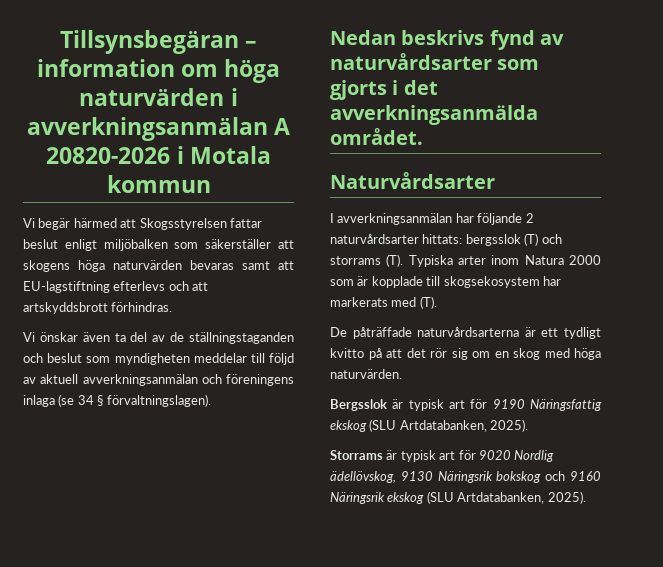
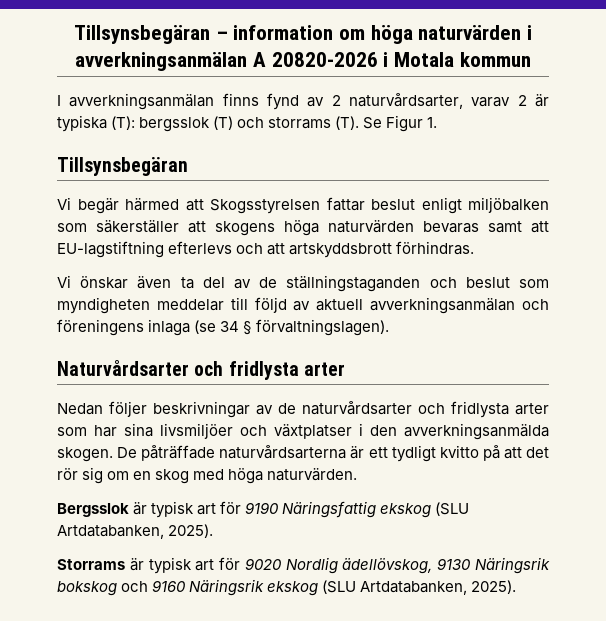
+ I avverkningsanmälan finns fynd av 2 naturvårdsarter, varav 2 är typiska (T): bergsslok (T) och storrams (T). Se Figur 1.
+ Tillsynsbegäran
- Nedan beskrivs fynd av naturvårdsarter som gjorts i det avverkningsanmälda området.
- Naturvårdsarter
- I avverkningsanmälan har följande 2 naturvårdsarter hittats: bergsslok (T) och storrams (T). Typiska arter inom Natura 2000 som är kopplade till skogsekosystem har markerats med (T).
- De påträffade naturvårdsarterna är ett tydligt kvitto på att det rör sig om en skog med höga naturvärden.
+ Naturvårdsarter och fridlysta arter
+ Nedan följer beskrivningar av de naturvårdsarter och fridlysta arter som har sina livsmiljöer och växtplatser i den avverkningsanmälda skogen. De påträffade naturvårdsarterna är ett tydligt kvitto på att det rör sig om en skog med höga naturvärden.

